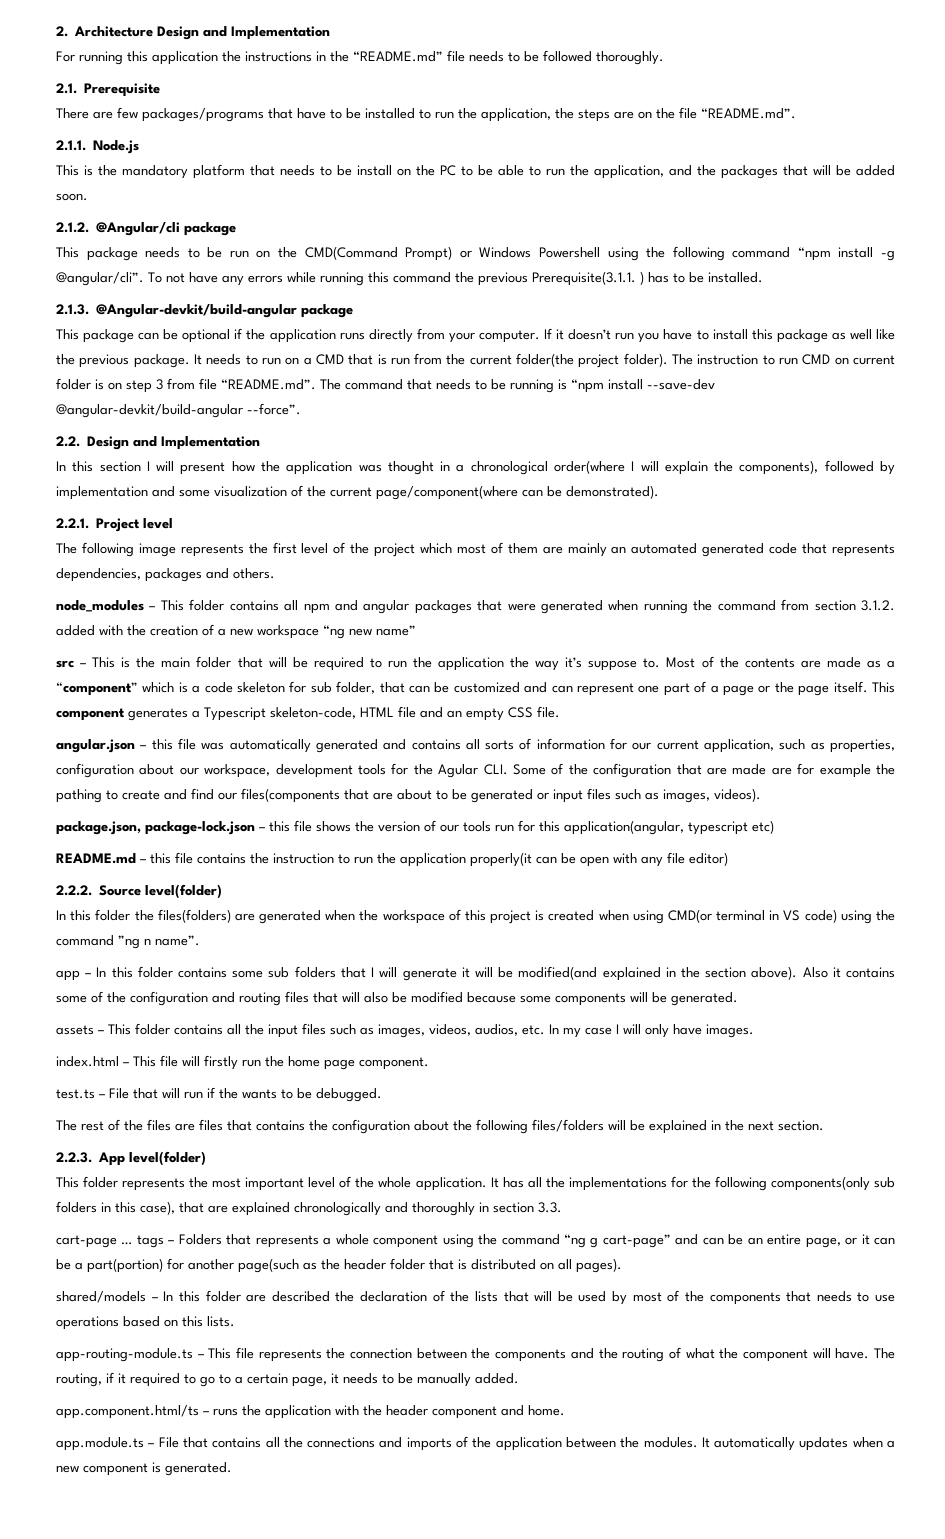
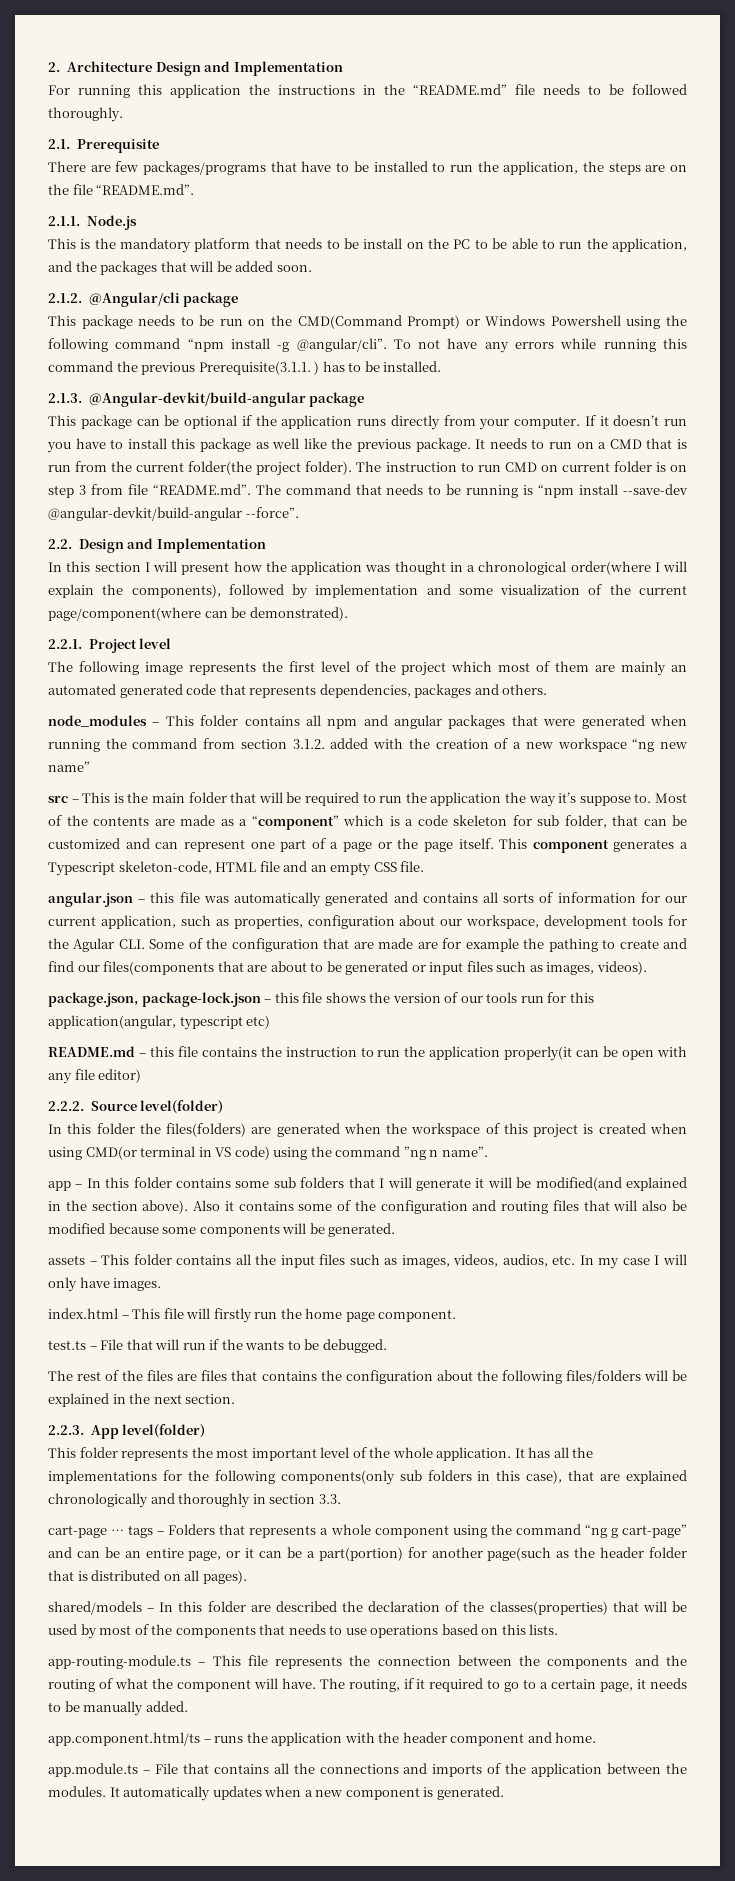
- shared/models – In this folder are described the declaration of the lists that will be used by most of the components that needs to use operations based on this lists.
+ shared/models – In this folder are described the declaration of the classes(properties) that will be used by most of the components that needs to use operations based on this lists.

